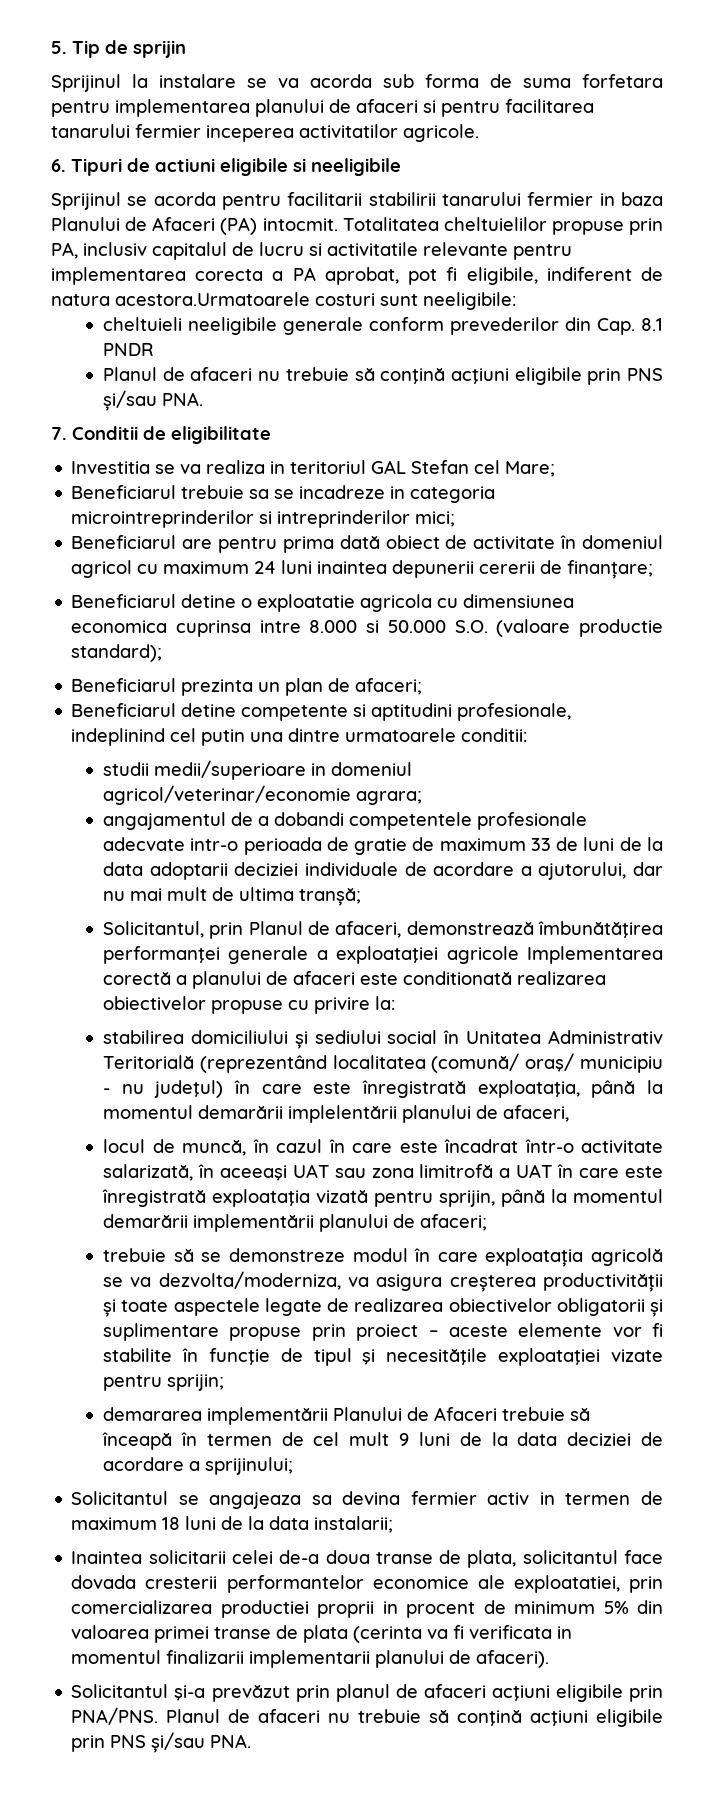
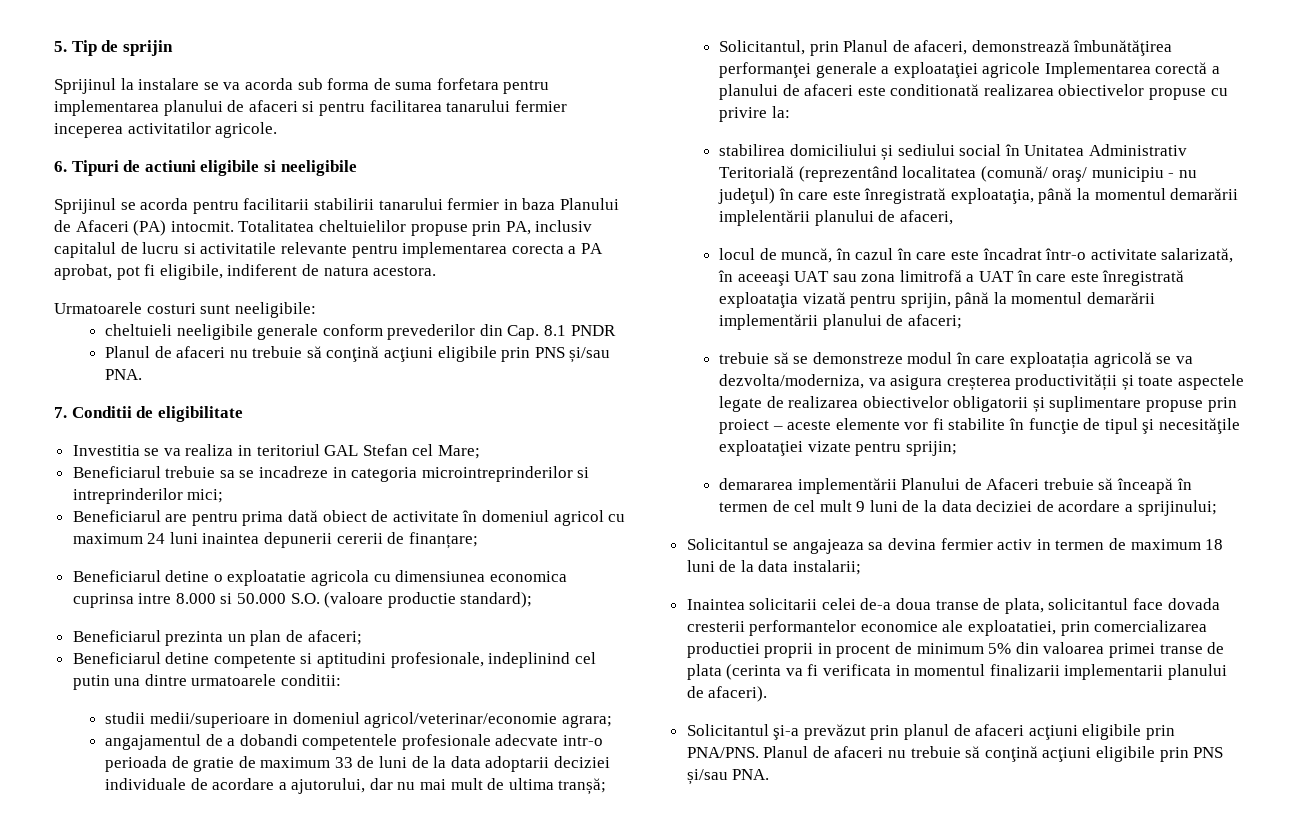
- Totalitatea cheltuielilor propuse prin PA, inclusiv capitalul de lucru si activitatile relevante pentru implementarea corecta a PA aprobat, pot fi eligibile, indiferent de natura acestora.Urmatoarele costuri sunt neeligibile:
+ Totalitatea cheltuielilor propuse prin PA, inclusiv capitalul de lucru si activitatile relevante pentru implementarea corecta a PA aprobat, pot fi eligibile, indiferent de natura acestora.
+ Urmatoarele costuri sunt neeligibile:

